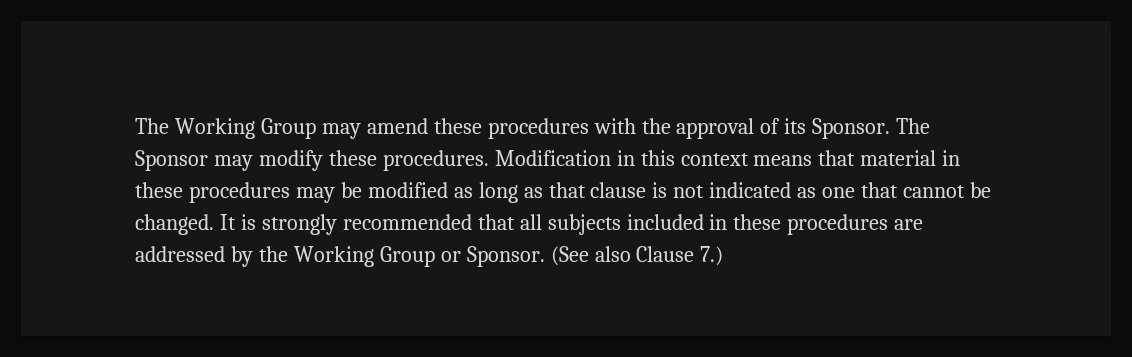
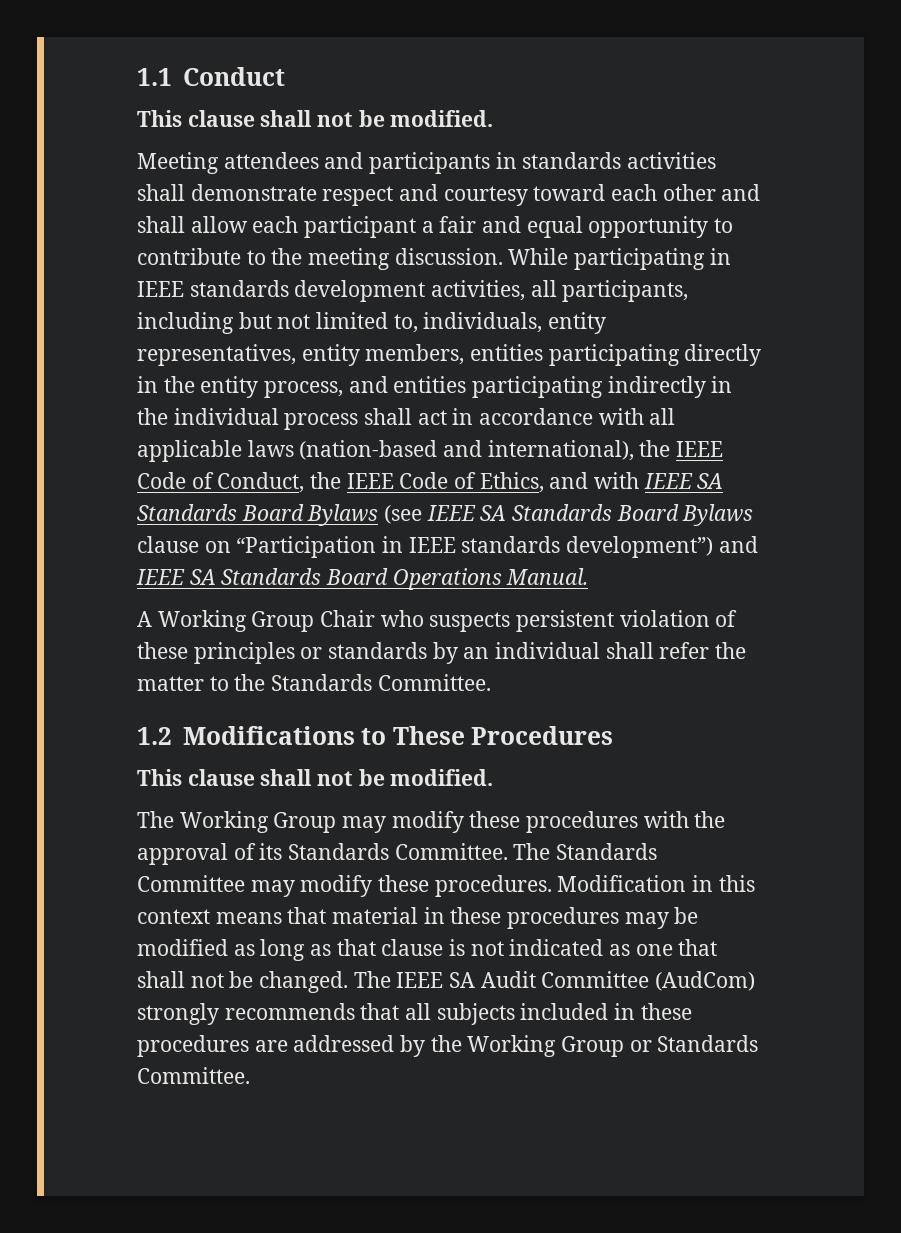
+ 1.1 Conduct
+ This clause shall not be modified.
+ Meeting attendees and participants in standards activities shall demonstrate respect and courtesy toward each other and shall allow each participant a fair and equal opportunity to contribute to the meeting discussion. While participating in IEEE standards development activities, all participants, including but not limited to, individuals, entity representatives, entity members, entities participating directly in the entity process, and entities participating indirectly in the individual process shall act in accordance with all applicable laws (nation-based and international), the IEEE Code of Conduct, the IEEE Code of Ethics, and with IEEE SA Standards Board Bylaws (see IEEE SA Standards Board Bylaws clause on “Participation in IEEE standards development”) and IEEE SA Standards Board Operations Manual.
+ A Working Group Chair who suspects persistent violation of these principles or standards by an individual shall refer the matter to the Standards Committee.
+ 1.2 Modifications to These Procedures
+ This clause shall not be modified.
- The Working Group may amend these procedures with the approval of its Sponsor. The Sponsor may modify these procedures.
+ The Working Group may modify these procedures with the approval of its Standards Committee. The Standards Committee may modify these procedures.
- Modification in this context means that material in these procedures may be modified as long as that clause is not indicated as one that cannot be changed. It is strongly recommended that all subjects included in these procedures are addressed by the Working Group or Sponsor. (See also Clause 7.)
+ Modification in this context means that material in these procedures may be modified as long as that clause is not indicated as one that shall not be changed. The IEEE SA Audit Committee (AudCom) strongly recommends that all subjects included in these procedures are addressed by the Working Group or Standards Committee.

